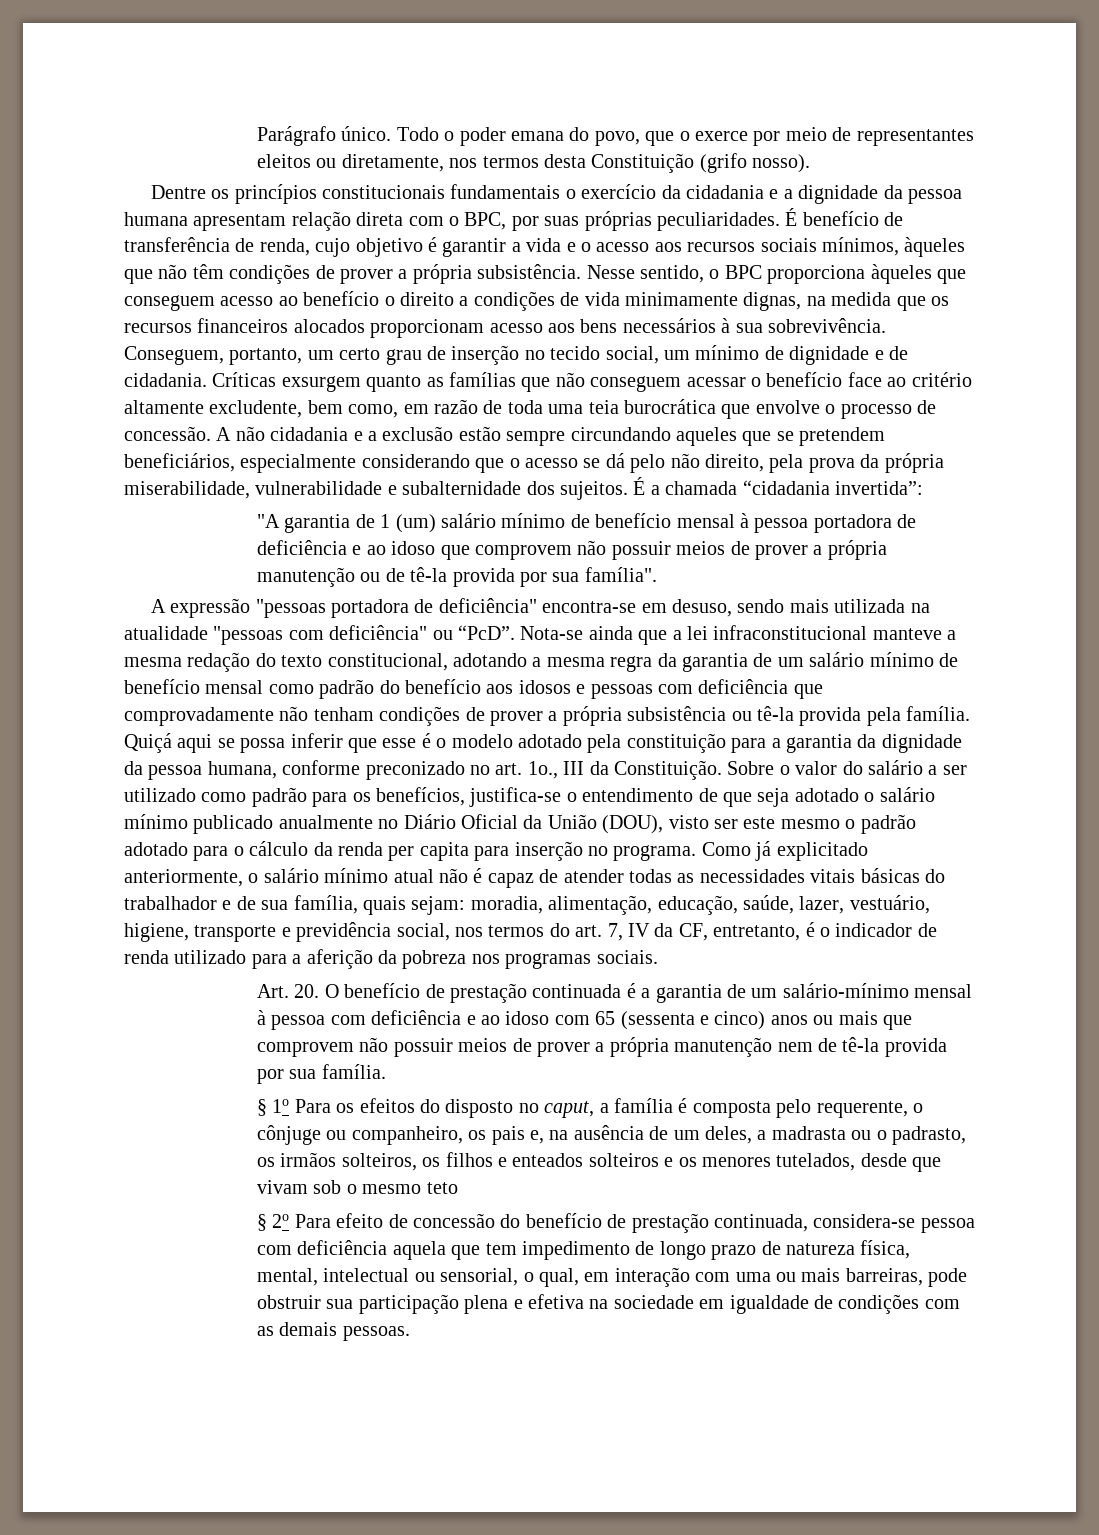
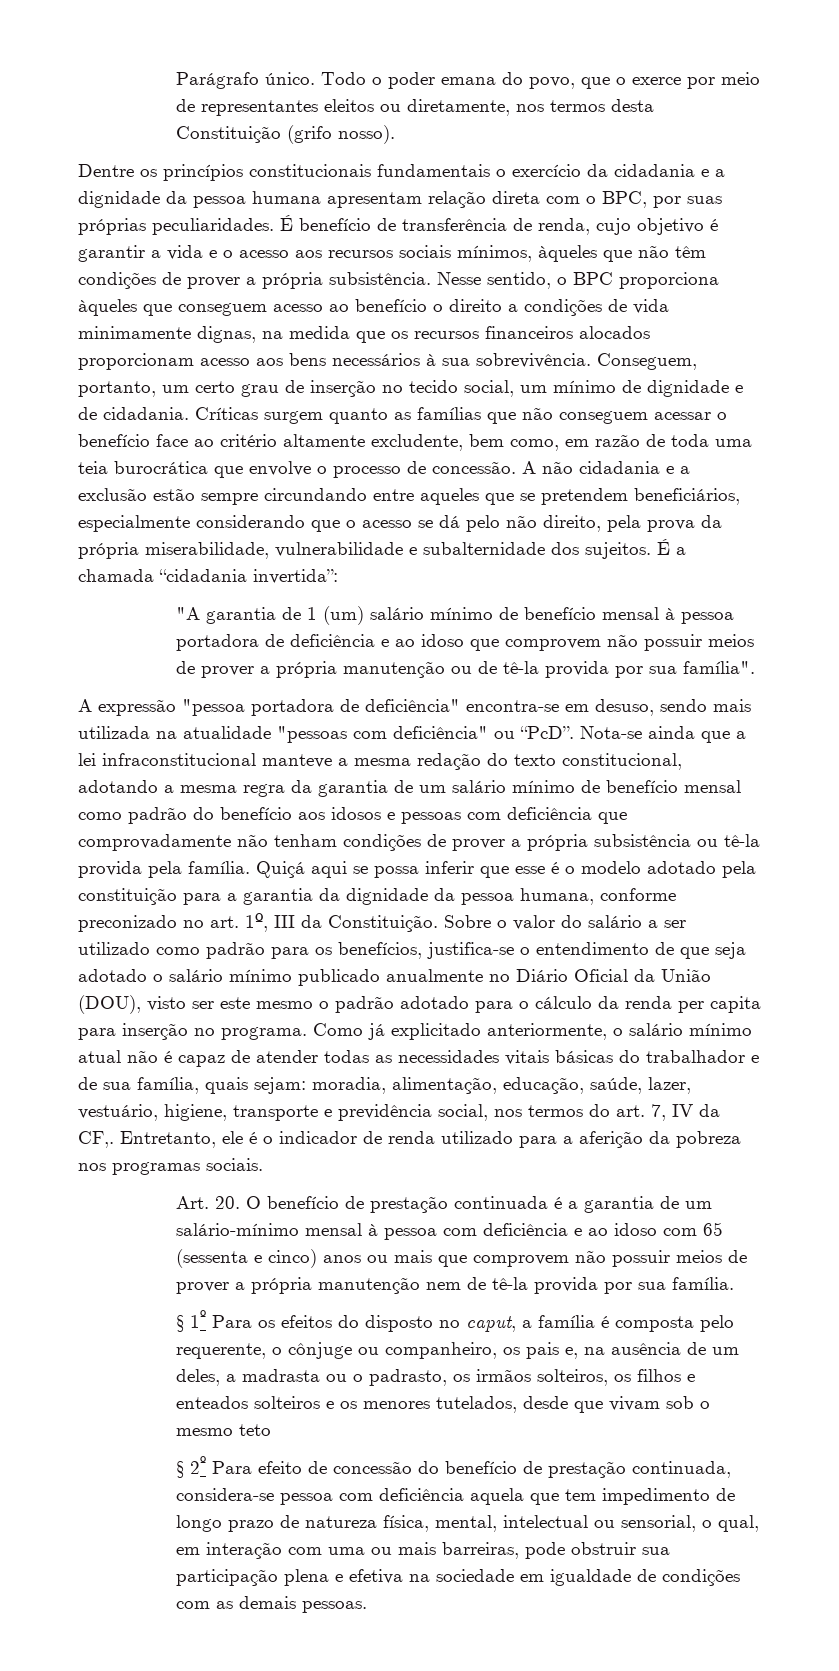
- Críticas exsurgem quanto as famílias que não conseguem acessar o benefício face ao critério altamente excludente, bem como, em razão de toda uma teia burocrática que envolve o processo de concessão.
+ Críticas surgem quanto as famílias que não conseguem acessar o benefício face ao critério altamente excludente, bem como, em razão de toda uma teia burocrática que envolve o processo de concessão.
- A não cidadania e a exclusão estão sempre circundando aqueles que se pretendem beneficiários, especialmente considerando que o acesso se dá pelo não direito, pela prova da própria miserabilidade, vulnerabilidade e subalternidade dos sujeitos.
+ A não cidadania e a exclusão estão sempre circundando entre aqueles que se pretendem beneficiários, especialmente considerando que o acesso se dá pelo não direito, pela prova da própria miserabilidade, vulnerabilidade e subalternidade dos sujeitos.
- A expressão "pessoas portadora de deficiência" encontra-se em desuso, sendo mais utilizada na atualidade "pessoas com deficiência" ou “PcD”.
+ A expressão "pessoa portadora de deficiência" encontra-se em desuso, sendo mais utilizada na atualidade "pessoas com deficiência" ou “PcD”.
- Quiçá aqui se possa inferir que esse é o modelo adotado pela constituição para a garantia da dignidade da pessoa humana, conforme preconizado no art. 1o., III da Constituição.
+ Quiçá aqui se possa inferir que esse é o modelo adotado pela constituição para a garantia da dignidade da pessoa humana, conforme preconizado no art. 1º, III da Constituição.
- Como já explicitado anteriormente, o salário mínimo atual não é capaz de atender todas as necessidades vitais básicas do trabalhador e de sua família, quais sejam: moradia, alimentação, educação, saúde, lazer, vestuário, higiene, transporte e previdência social, nos termos do art. 7, IV da CF, entretanto, é o indicador de renda utilizado para a aferição da pobreza nos programas sociais.
+ Como já explicitado anteriormente, o salário mínimo atual não é capaz de atender todas as necessidades vitais básicas do trabalhador e de sua família, quais sejam: moradia, alimentação, educação, saúde, lazer, vestuário, higiene, transporte e previdência social, nos termos do art. 7, IV da CF,. Entretanto, ele é o indicador de renda utilizado para a aferição da pobreza nos programas sociais.
- § 1o Para os efeitos do disposto no caput, a família é composta pelo requerente, o cônjuge ou companheiro, os pais e, na ausência de um deles, a madrasta ou o padrasto, os irmãos solteiros, os filhos e enteados solteiros e os menores tutelados, desde que vivam sob o mesmo teto
+ § 1º Para os efeitos do disposto no caput, a família é composta pelo requerente, o cônjuge ou companheiro, os pais e, na ausência de um deles, a madrasta ou o padrasto, os irmãos solteiros, os filhos e enteados solteiros e os menores tutelados, desde que vivam sob o mesmo teto
- § 2o Para efeito de concessão do benefício de prestação continuada, considera-se pessoa com deficiência aquela que tem impedimento de longo prazo de natureza física, mental, intelectual ou sensorial, o qual, em interação com uma ou mais barreiras, pode obstruir sua participação plena e efetiva na sociedade em igualdade de condições com as demais pessoas.
+ § 2º Para efeito de concessão do benefício de prestação continuada, considera-se pessoa com deficiência aquela que tem impedimento de longo prazo de natureza física, mental, intelectual ou sensorial, o qual, em interação com uma ou mais barreiras, pode obstruir sua participação plena e efetiva na sociedade em igualdade de condições com as demais pessoas.

